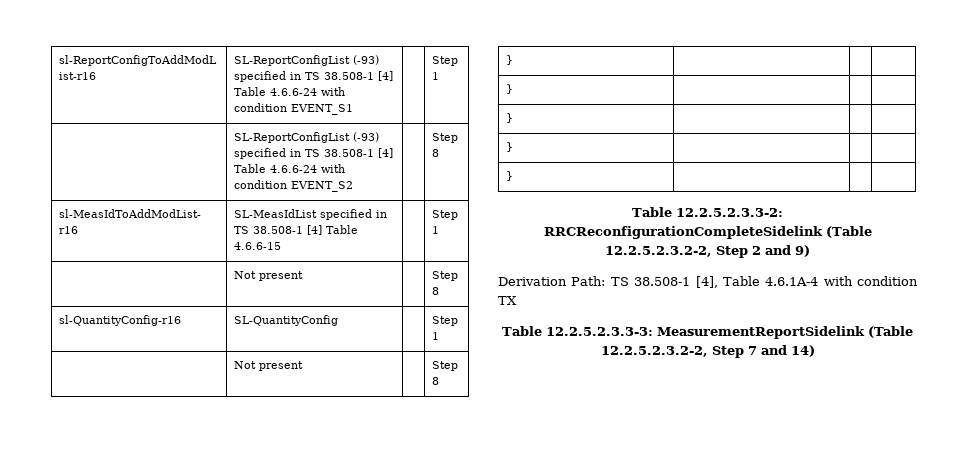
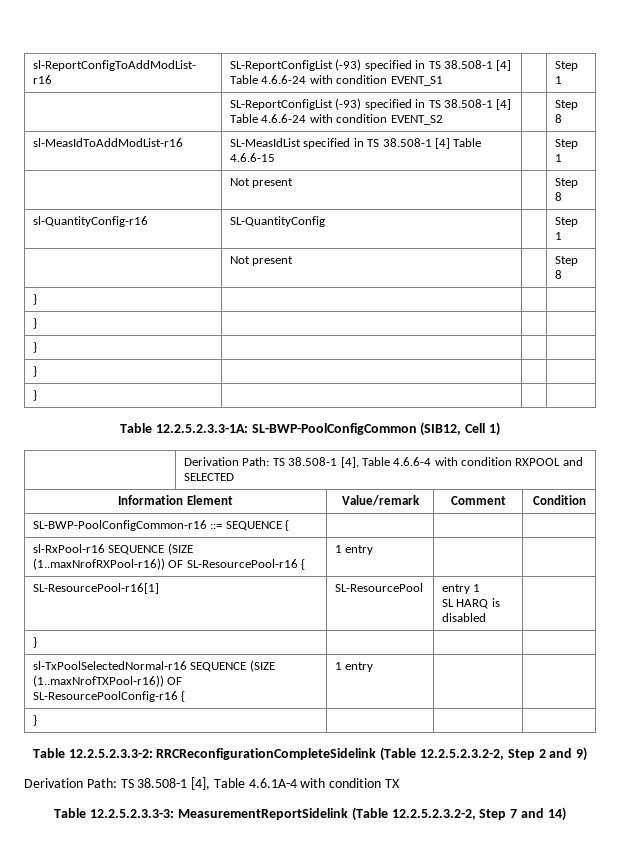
+ Table 12.2.5.2.3.3-1A: SL-BWP-PoolConfigCommon (SIB12, Cell 1)
+ | Derivation Path: TS 38.508-1 [4], Table 4.6.6-4 with condition RXPOOL and SELECTED
+ Information Element | Value/remark | Comment | Condition
+ SL-BWP-PoolConfigCommon-r16 ::= SEQUENCE { | | |
+ sl-RxPool-r16 SEQUENCE (SIZE (1..maxNrofRXPool-r16)) OF SL-ResourcePool-r16 { | 1 entry | |
+ SL-ResourcePool-r16[1] | SL-ResourcePool | entry 1
+ SL HARQ is disabled |
+ } | | |
+ sl-TxPoolSelectedNormal-r16 SEQUENCE (SIZE (1..maxNrofTXPool-r16)) OF SL-ResourcePoolConfig-r16 { | 1 entry | |
+ } | | |

